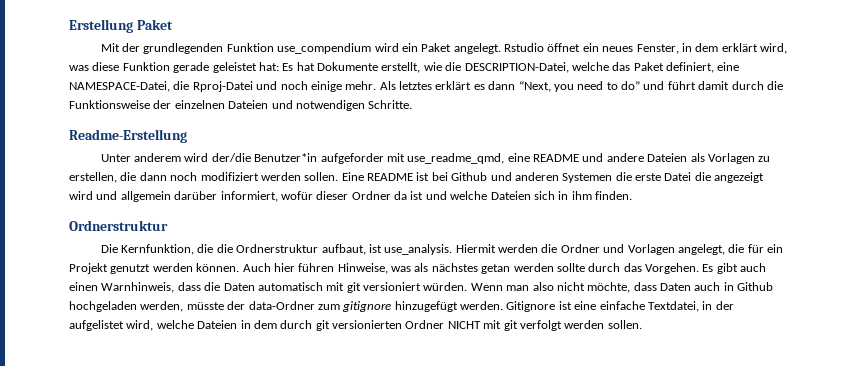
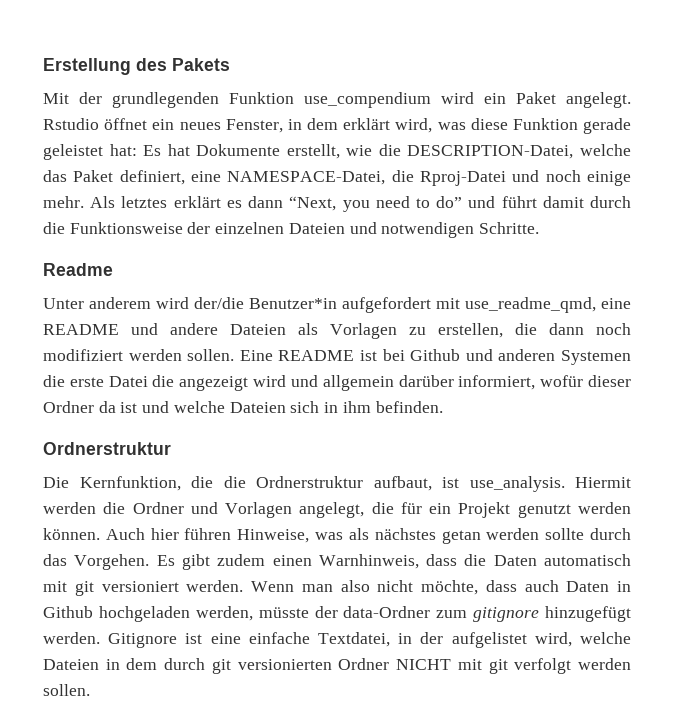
- Erstellung Paket
+ Erstellung des Pakets
- Readme-Erstellung
+ Readme
- Unter anderem wird der/die Benutzer*in aufgeforder mit use_readme_qmd, eine README und andere Dateien als Vorlagen zu erstellen, die dann noch modifiziert werden sollen.
+ Unter anderem wird der/die Benutzer*in aufgefordert mit use_readme_qmd, eine README und andere Dateien als Vorlagen zu erstellen, die dann noch modifiziert werden sollen.
- Eine README ist bei Github und anderen Systemen die erste Datei die angezeigt wird und allgemein darüber informiert, wofür dieser Ordner da ist und welche Dateien sich in ihm finden.
+ Eine README ist bei Github und anderen Systemen die erste Datei die angezeigt wird und allgemein darüber informiert, wofür dieser Ordner da ist und welche Dateien sich in ihm befinden.
- Es gibt auch einen Warnhinweis, dass die Daten automatisch mit git versioniert würden.
+ Es gibt zudem einen Warnhinweis, dass die Daten automatisch mit git versioniert werden.
- Wenn man also nicht möchte, dass Daten auch in Github hochgeladen werden, müsste der data-Ordner zum gitignore hinzugefügt werden.
+ Wenn man also nicht möchte, dass auch Daten in Github hochgeladen werden, müsste der data-Ordner zum gitignore hinzugefügt werden.

